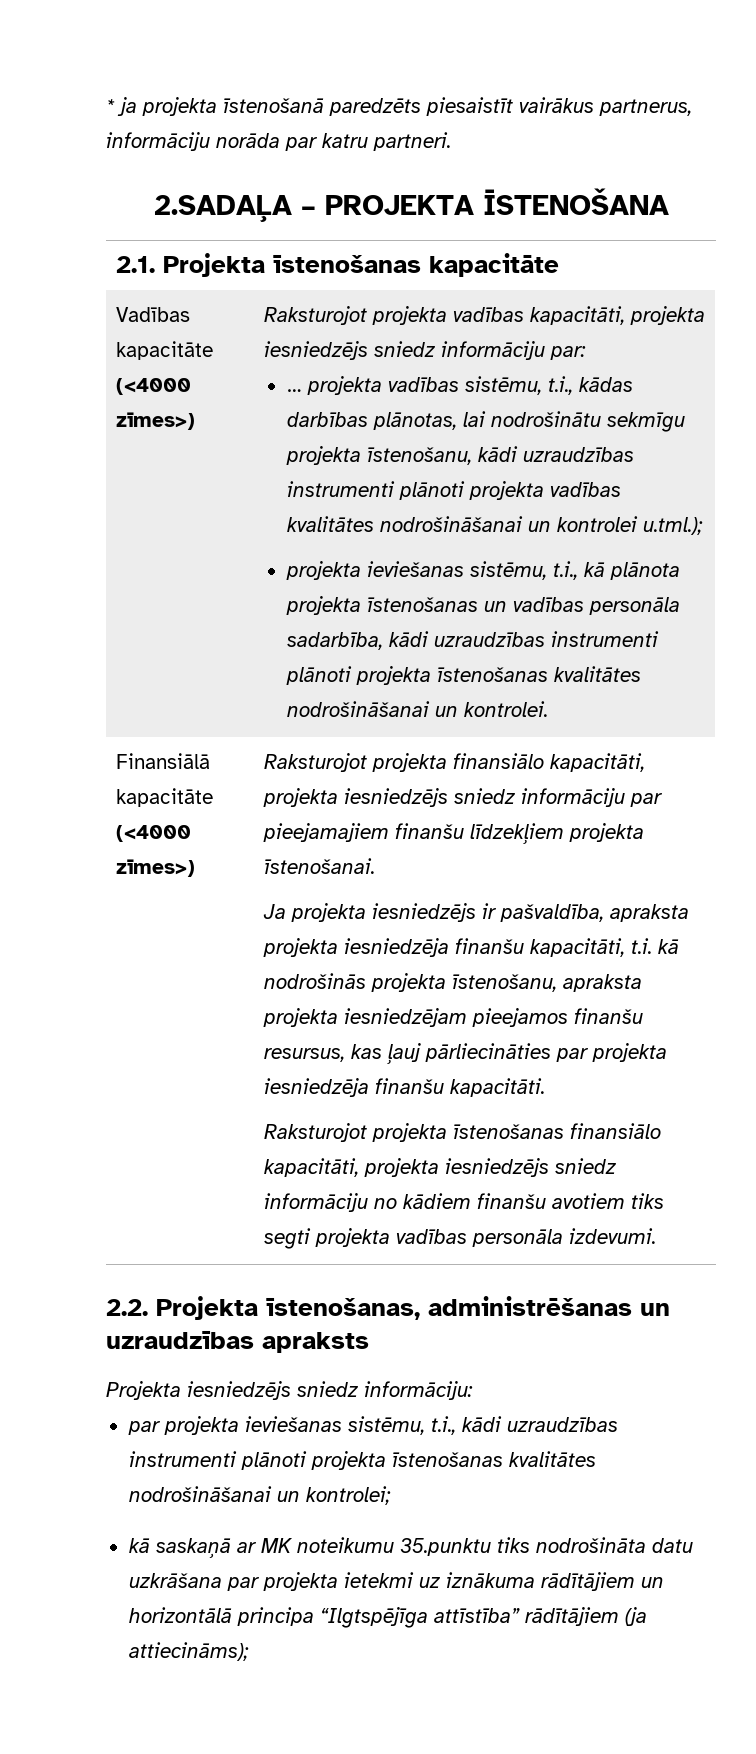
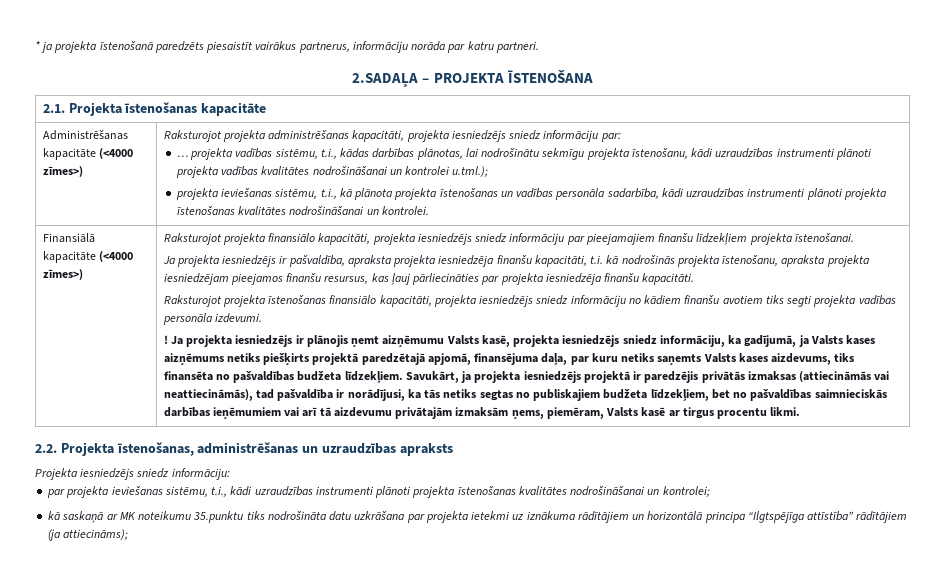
- Vadības kapacitāte (<4000 zīmes>) | Raksturojot projekta vadības kapacitāti, projekta iesniedzējs sniedz informāciju par:
+ Administrēšanas kapacitāte (<4000 zīmes>) | Raksturojot projekta administrēšanas kapacitāti, projekta iesniedzējs sniedz informāciju par:
+ ! Ja projekta iesniedzējs ir plānojis ņemt aizņēmumu Valsts kasē, projekta iesniedzējs sniedz informāciju, ka gadījumā, ja Valsts kases aizņēmums netiks piešķirts projektā paredzētajā apjomā, finansējuma daļa, par kuru netiks saņemts Valsts kases aizdevums, tiks finansēta no pašvaldības budžeta līdzekļiem. Savukārt, ja projekta iesniedzējs projektā ir paredzējis privātās izmaksas (attiecināmās vai neattiecināmās), tad pašvaldība ir norādījusi, ka tās netiks segtas no publiskajiem budžeta līdzekļiem, bet no pašvaldības saimnieciskās darbības ieņēmumiem vai arī tā aizdevumu privātajām izmaksām ņems, piemēram, Valsts kasē ar tirgus procentu likmi.

